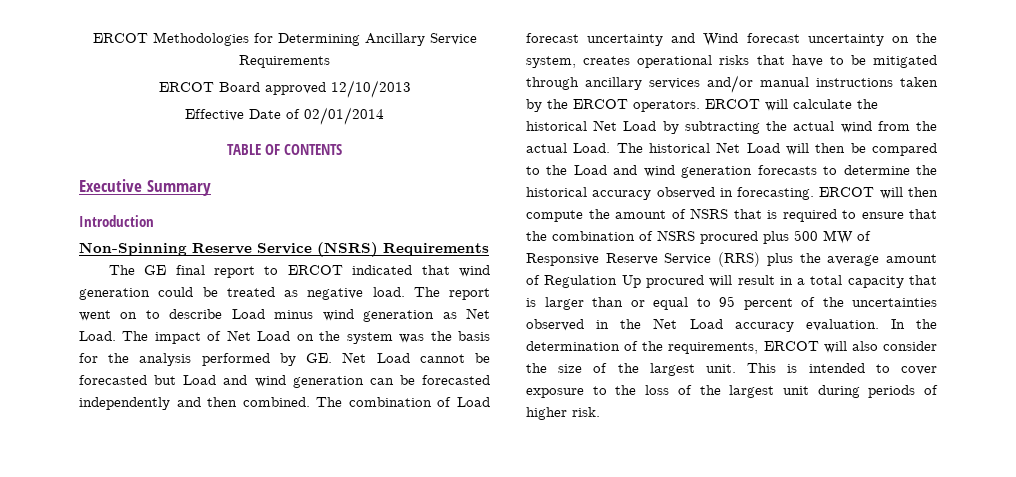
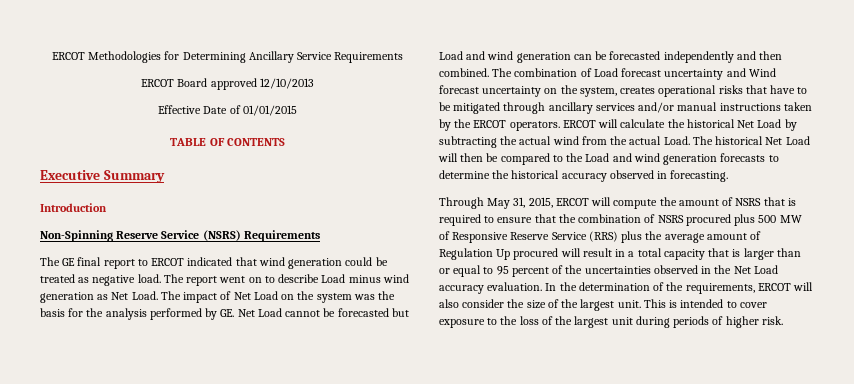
- Effective Date of 02/01/2014
+ Effective Date of 01/01/2015
- The historical Net Load will then be compared to the Load and wind generation forecasts to determine the historical accuracy observed in forecasting. ERCOT will then compute the amount of NSRS that is required to ensure that the combination of NSRS procured plus 500 MW of Responsive Reserve Service (RRS) plus the average amount of Regulation Up procured will result in a total capacity that is larger than or equal to 95 percent of the uncertainties observed in the Net Load accuracy evaluation.
+ The historical Net Load will then be compared to the Load and wind generation forecasts to determine the historical accuracy observed in forecasting.
+ Through May 31, 2015, ERCOT will compute the amount of NSRS that is required to ensure that the combination of NSRS procured plus 500 MW of Responsive Reserve Service (RRS) plus the average amount of Regulation Up procured will result in a total capacity that is larger than or equal to 95 percent of the uncertainties observed in the Net Load accuracy evaluation.

